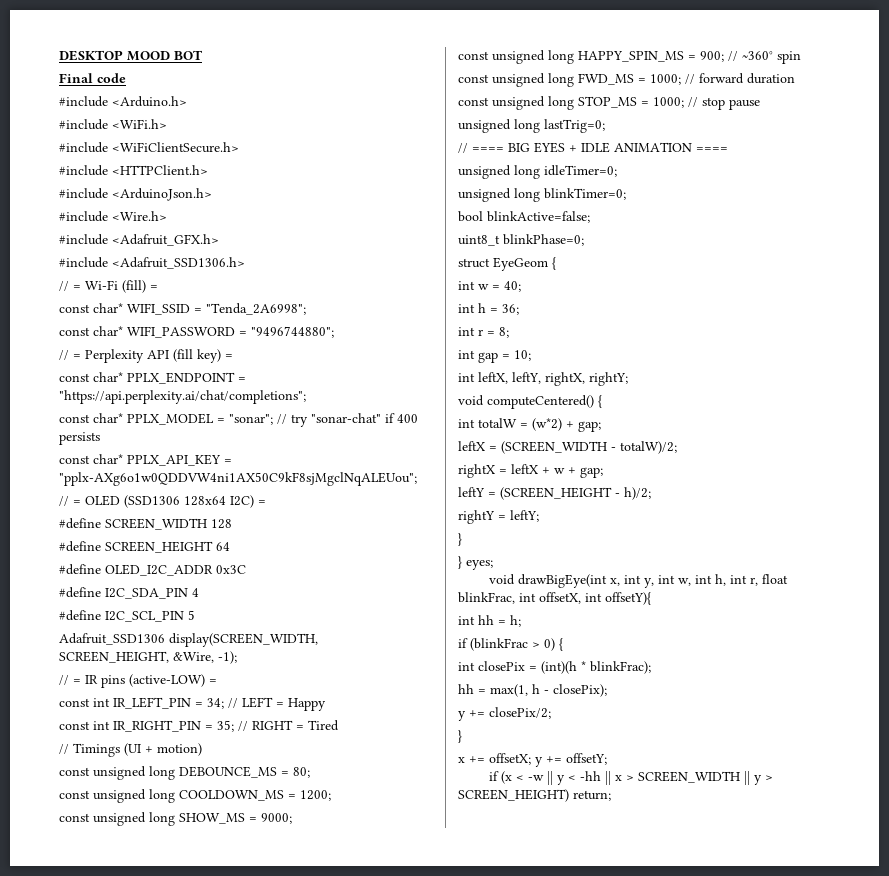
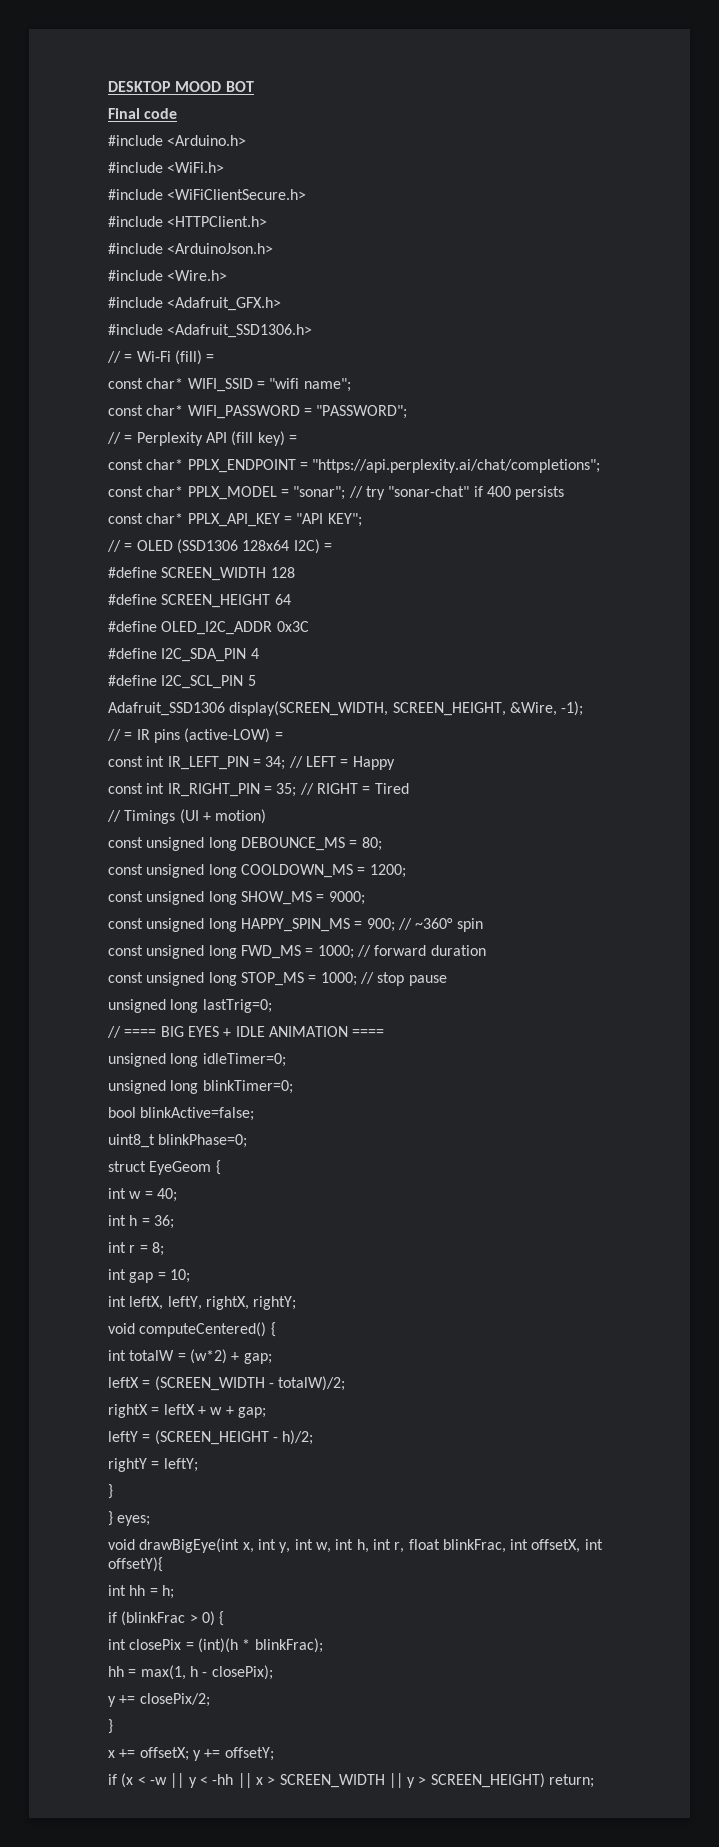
- const char* WIFI_SSID = "Tenda_2A6998";
+ const char* WIFI_SSID = "wifi name";
- const char* WIFI_PASSWORD = "9496744880";
+ const char* WIFI_PASSWORD = "PASSWORD";
- const char* PPLX_API_KEY = "pplx-AXg6o1w0QDDVW4ni1AX50C9kF8sjMgclNqALEUou";
+ const char* PPLX_API_KEY = "API KEY";

